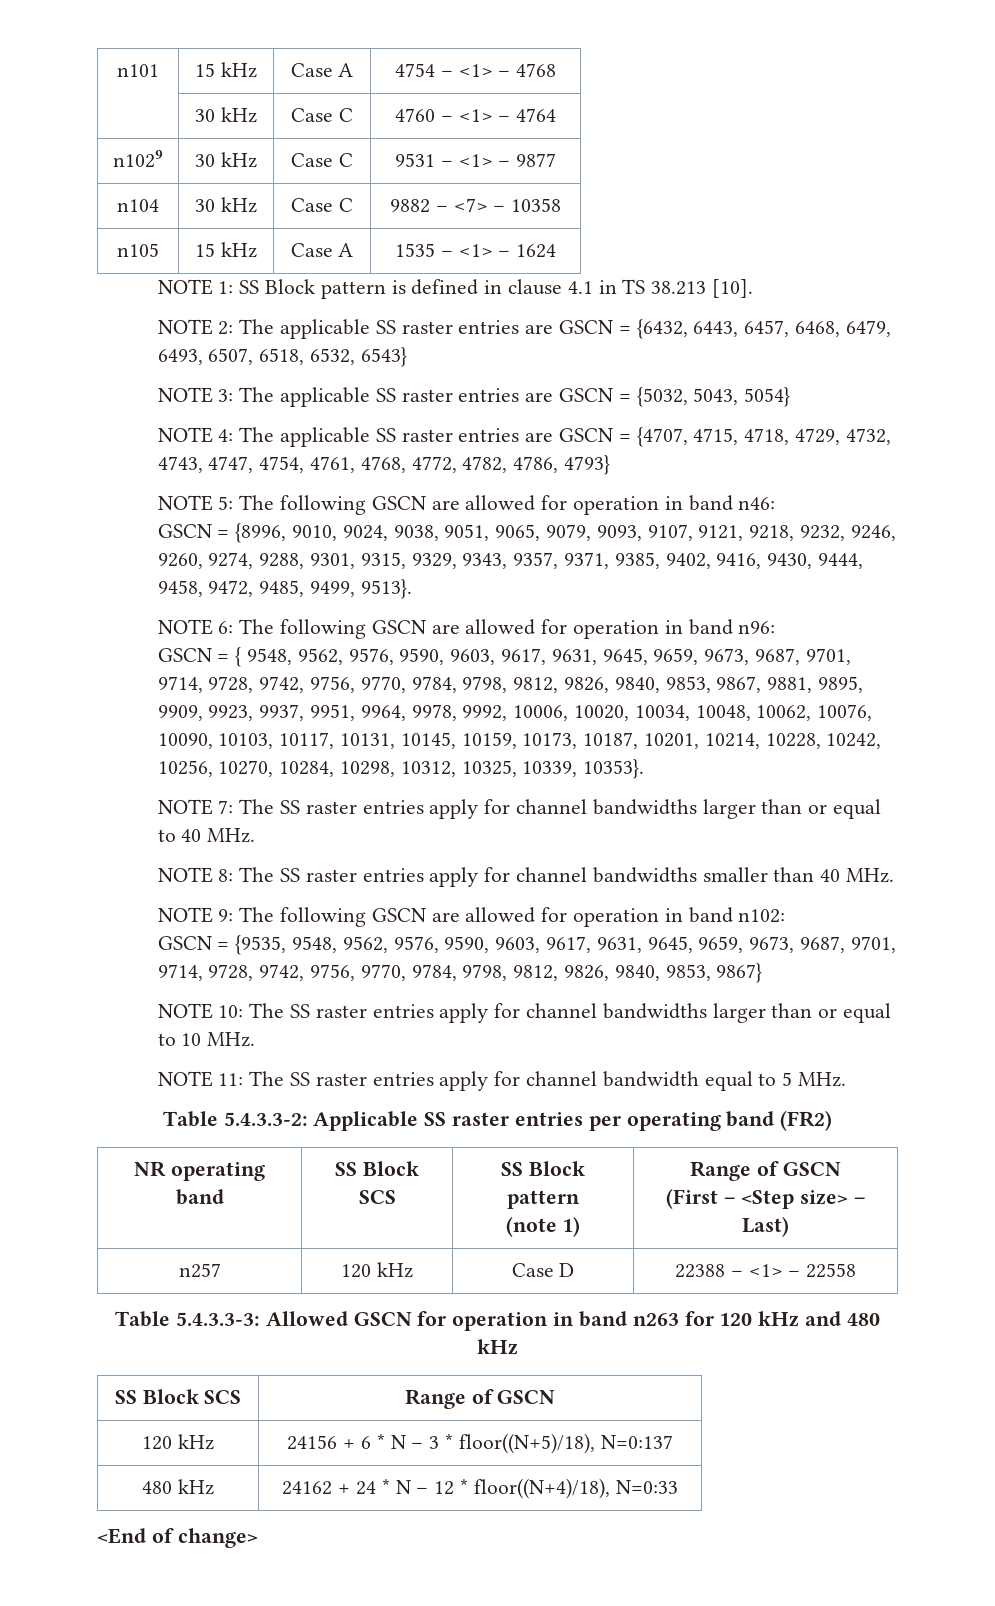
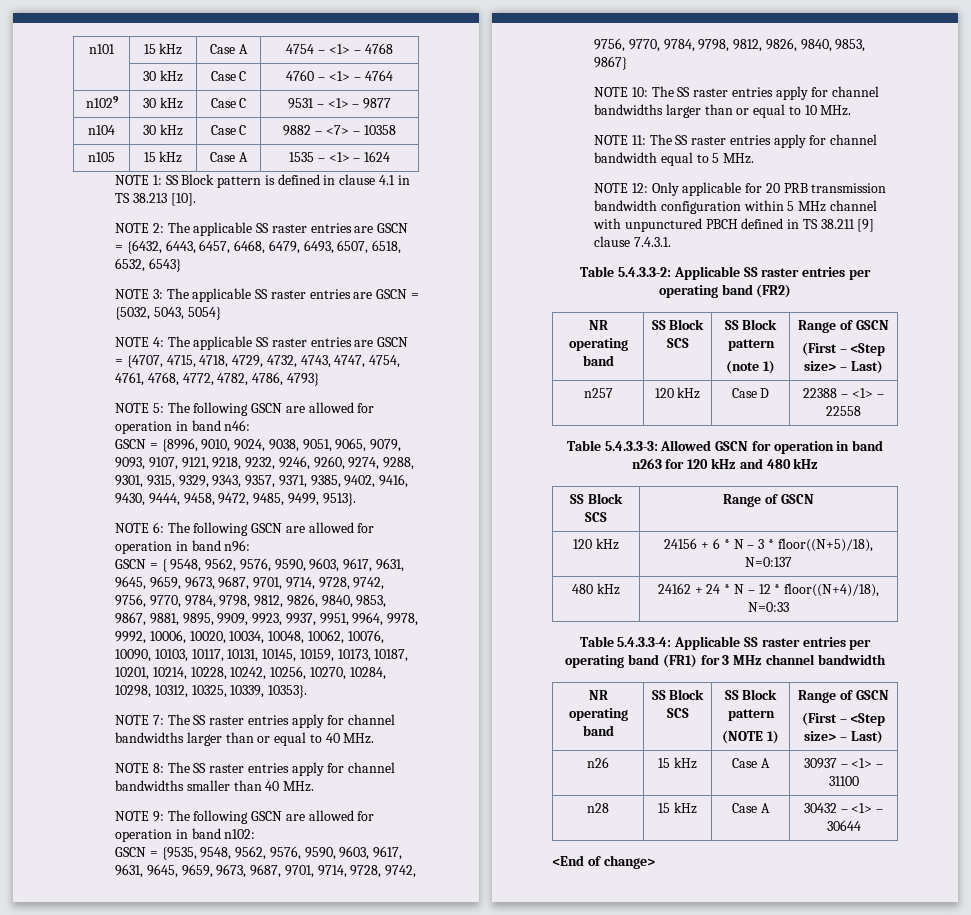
+ NOTE 12: Only applicable for 20 PRB transmission bandwidth configuration within 5 MHz channel with unpunctured PBCH defined in TS 38.211 [9] clause 7.4.3.1.
+ Table 5.4.3.3-4: Applicable SS raster entries per operating band (FR1) for 3 MHz channel bandwidth
+ NR operating band | SS Block SCS | SS Block pattern
+ (NOTE 1) | Range of GSCN
+ (First – <Step size> – Last)
+ n26 | 15 kHz | Case A | 30937 – <1> – 31100
+ n28 | 15 kHz | Case A | 30432 – <1> – 30644

